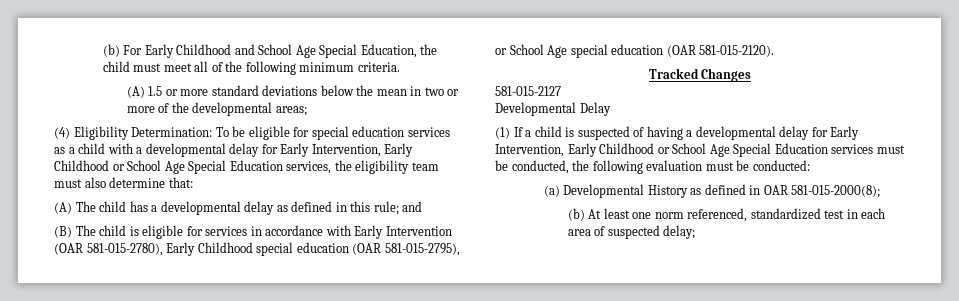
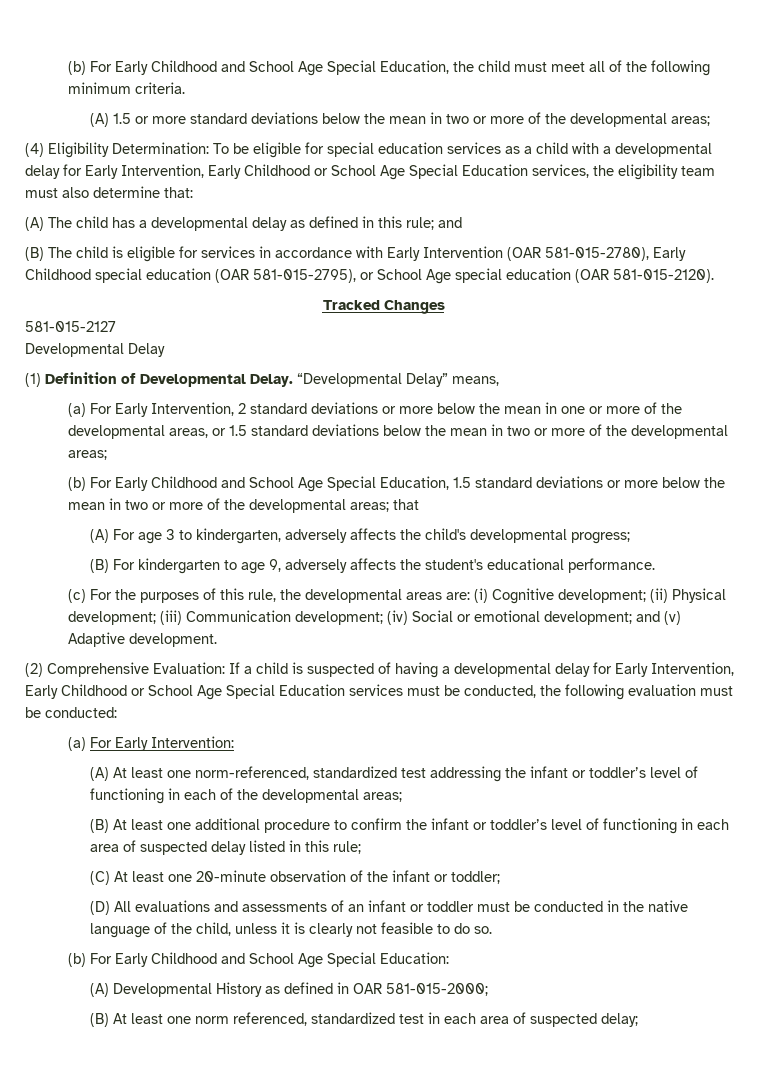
- (1) If a child is suspected of having a developmental delay for Early Intervention, Early Childhood or School Age Special Education services must be conducted, the following evaluation must be conducted:
+ (1) Definition of Developmental Delay. “Developmental Delay” means,
+ (a) For Early Intervention, 2 standard deviations or more below the mean in one or more of the developmental areas, or 1.5 standard deviations below the mean in two or more of the developmental areas;
+ (b) For Early Childhood and School Age Special Education, 1.5 standard deviations or more below the mean in two or more of the developmental areas; that
+ (A) For age 3 to kindergarten, adversely affects the child's developmental progress;
+ (B) For kindergarten to age 9, adversely affects the student's educational performance.
+ (c) For the purposes of this rule, the developmental areas are: (i) Cognitive development; (ii) Physical development; (iii) Communication development; (iv) Social or emotional development; and (v) Adaptive development.
+ (2) Comprehensive Evaluation: If a child is suspected of having a developmental delay for Early Intervention, Early Childhood or School Age Special Education services must be conducted, the following evaluation must be conducted:
- (a) Developmental History as defined in OAR 581-015-2000(8);
- (b) At least one norm referenced, standardized test in each area of suspected delay;
+ (a) For Early Intervention:
+ (A) At least one norm-referenced, standardized test addressing the infant or toddler’s level of functioning in each of the developmental areas;
+ (B) At least one additional procedure to confirm the infant or toddler’s level of functioning in each area of suspected delay listed in this rule;
+ (C) At least one 20-minute observation of the infant or toddler;
+ (D) All evaluations and assessments of an infant or toddler must be conducted in the native language of the child, unless it is clearly not feasible to do so.
+ (b) For Early Childhood and School Age Special Education:
+ (A) Developmental History as defined in OAR 581-015-2000;
+ (B) At least one norm referenced, standardized test in each area of suspected delay;

